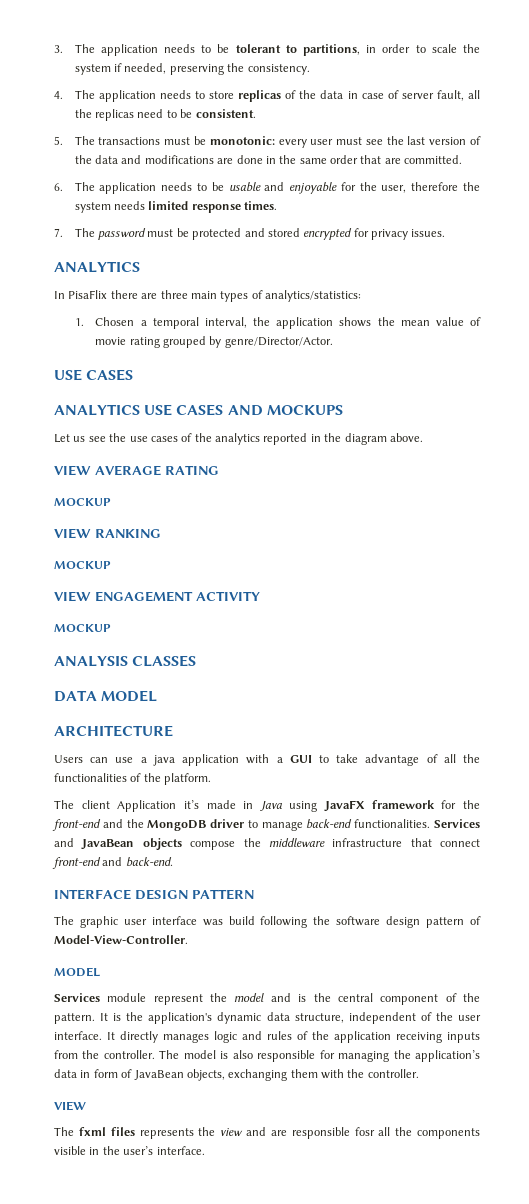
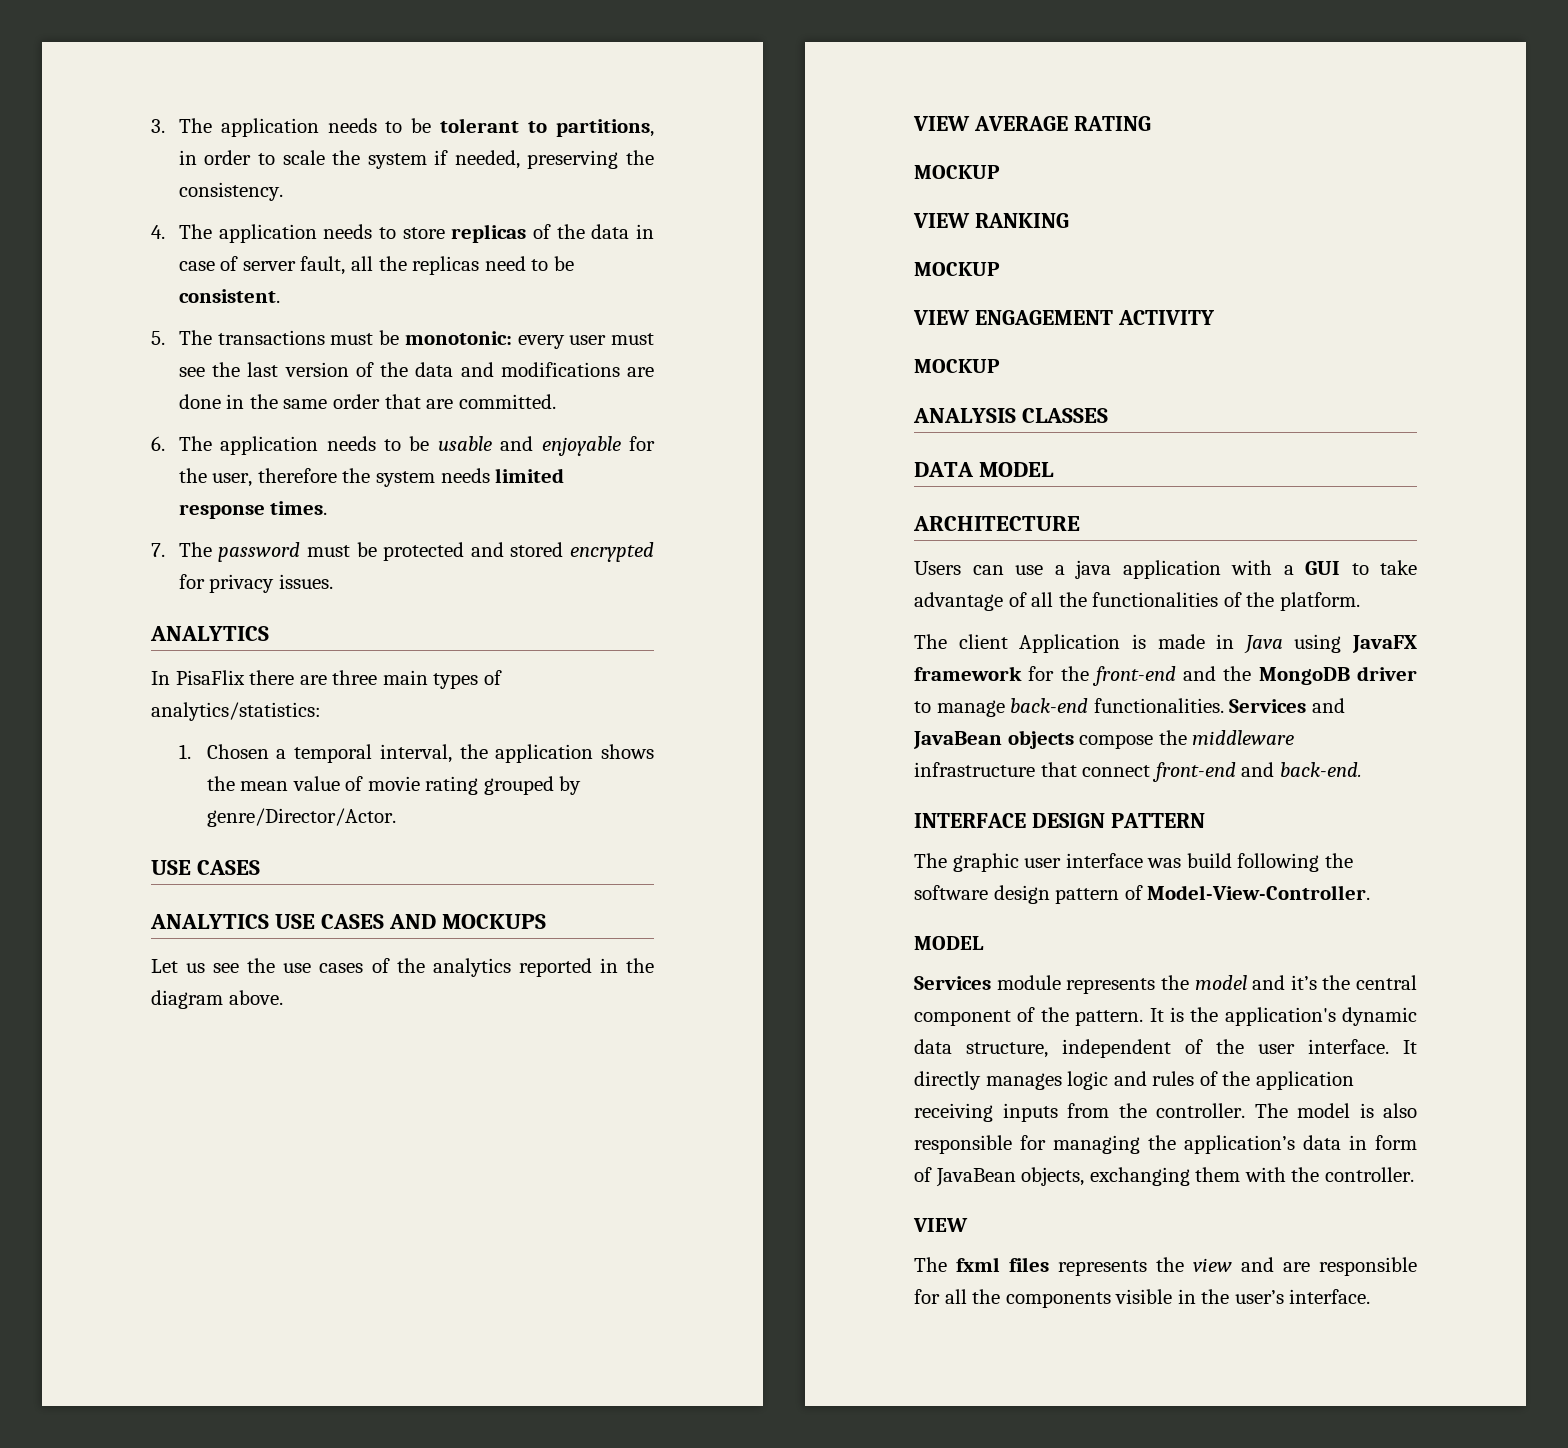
- The client Application it’s made in Java using JavaFX framework for the front-end and the MongoDB driver to manage back-end functionalities.
+ The client Application is made in Java using JavaFX framework for the front-end and the MongoDB driver to manage back-end functionalities.
- Services module represent the model and is the central component of the pattern.
+ Services module represents the model and it’s the central component of the pattern.
- The fxml files represents the view and are responsible fosr all the components visible in the user’s interface.
+ The fxml files represents the view and are responsible for all the components visible in the user’s interface.

